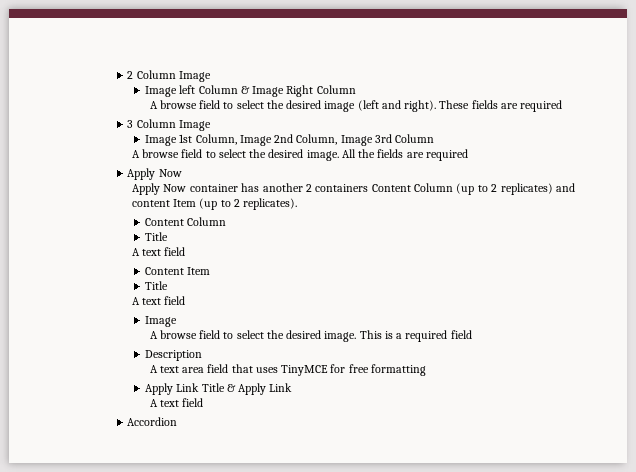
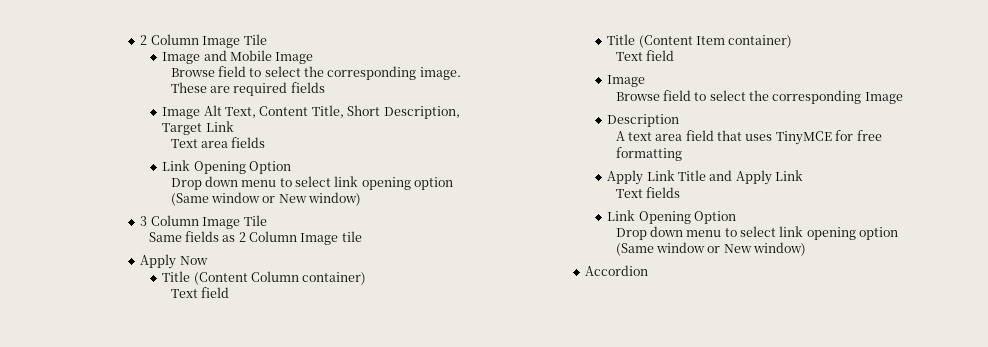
- 2 Column Image
- Image left Column & Image Right Column
- A browse field to select the desired image (left and right). These fields are required
- 3 Column Image
- Image 1st Column, Image 2nd Column, Image 3rd Column
- A browse field to select the desired image. All the fields are required
+ 2 Column Image Tile
+ Image and Mobile Image
+ Browse field to select the corresponding image. These are required fields
+ Image Alt Text, Content Title, Short Description, Target Link
+ Text area fields
+ Link Opening Option
+ Drop down menu to select link opening option (Same window or New window)
+ 3 Column Image Tile
+ Same fields as 2 Column Image tile
  Apply Now
- Apply Now container has another 2 containers Content Column (up to 2 replicates) and content Item (up to 2 replicates).
- Content Column
- Title
- A text field
- Content Item
- Title
- A text field
+ Title (Content Column container)
+ Text field
+ Title (Content Item container)
+ Text field
  Image
- A browse field to select the desired image. This is a required field
+ Browse field to select the corresponding Image
- Apply Link Title & Apply Link
- A text field
+ Apply Link Title and Apply Link
+ Text fields
+ Link Opening Option
+ Drop down menu to select link opening option (Same window or New window)

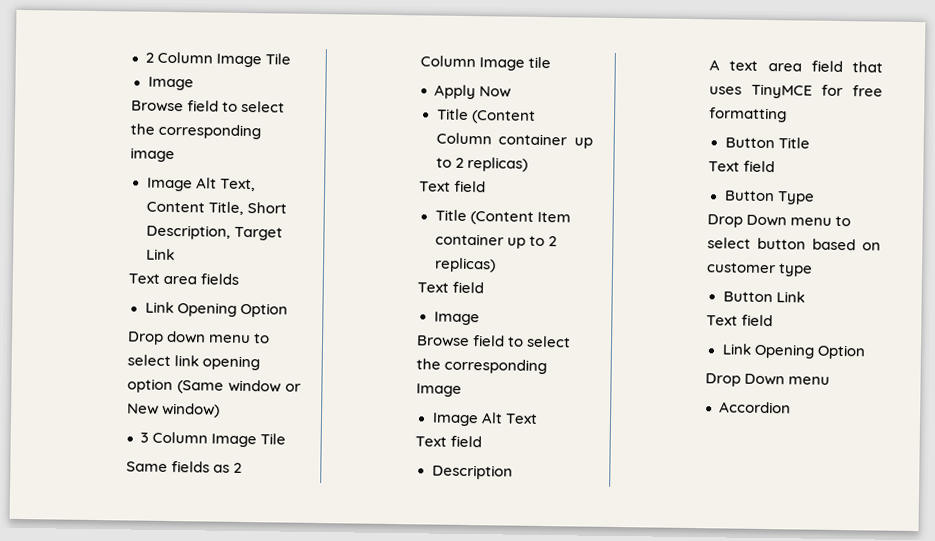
  2 Column Image Tile
- Image and Mobile Image
- Browse field to select the corresponding image. These are required fields
+ Image
+ Browse field to select the corresponding image
- Title (Content Column container)
+ Title (Content Column container up to 2 replicas)
- Title (Content Item container)
+ Title (Content Item container up to 2 replicas)
+ Image Alt Text
+ Text field
- Apply Link Title and Apply Link
- Text fields
+ Button Title
+ Text field
+ Button Type
+ Drop Down menu to select button based on customer type
+ Button Link
+ Text field
  Link Opening Option
- Drop down menu to select link opening option (Same window or New window)
+ Drop Down menu

